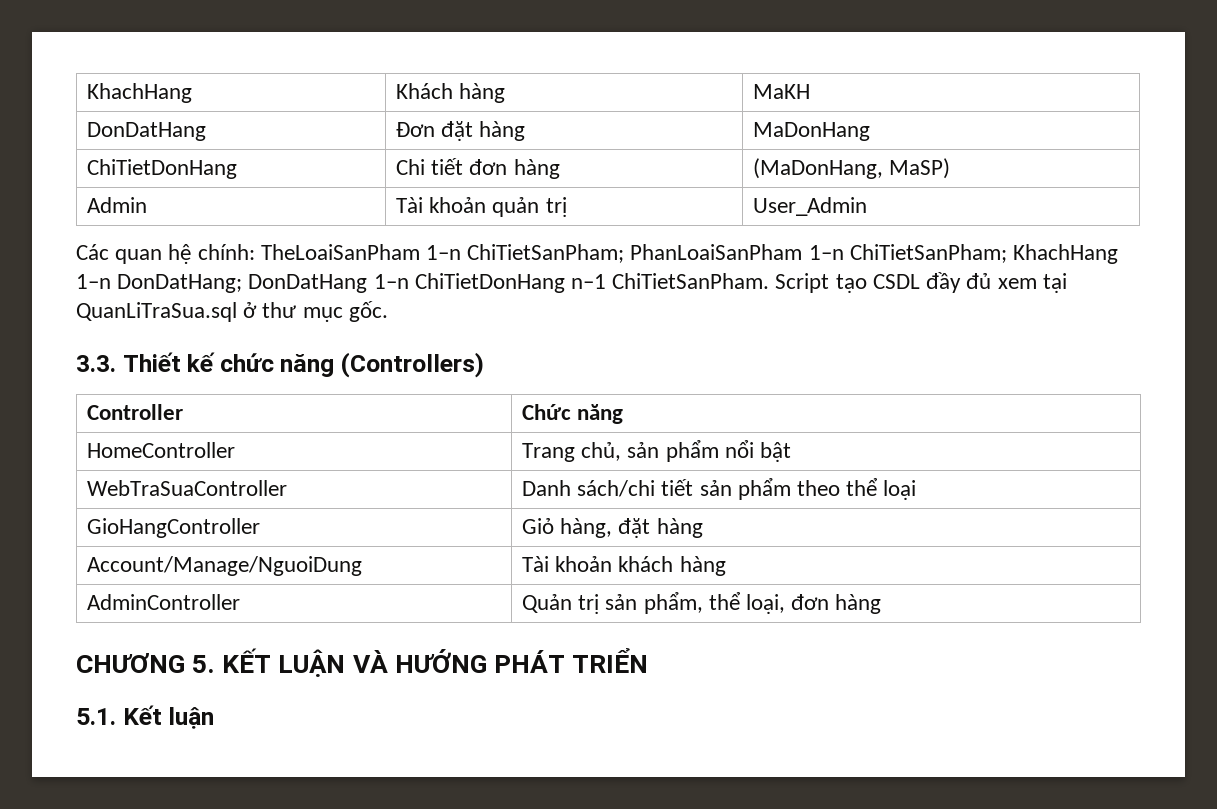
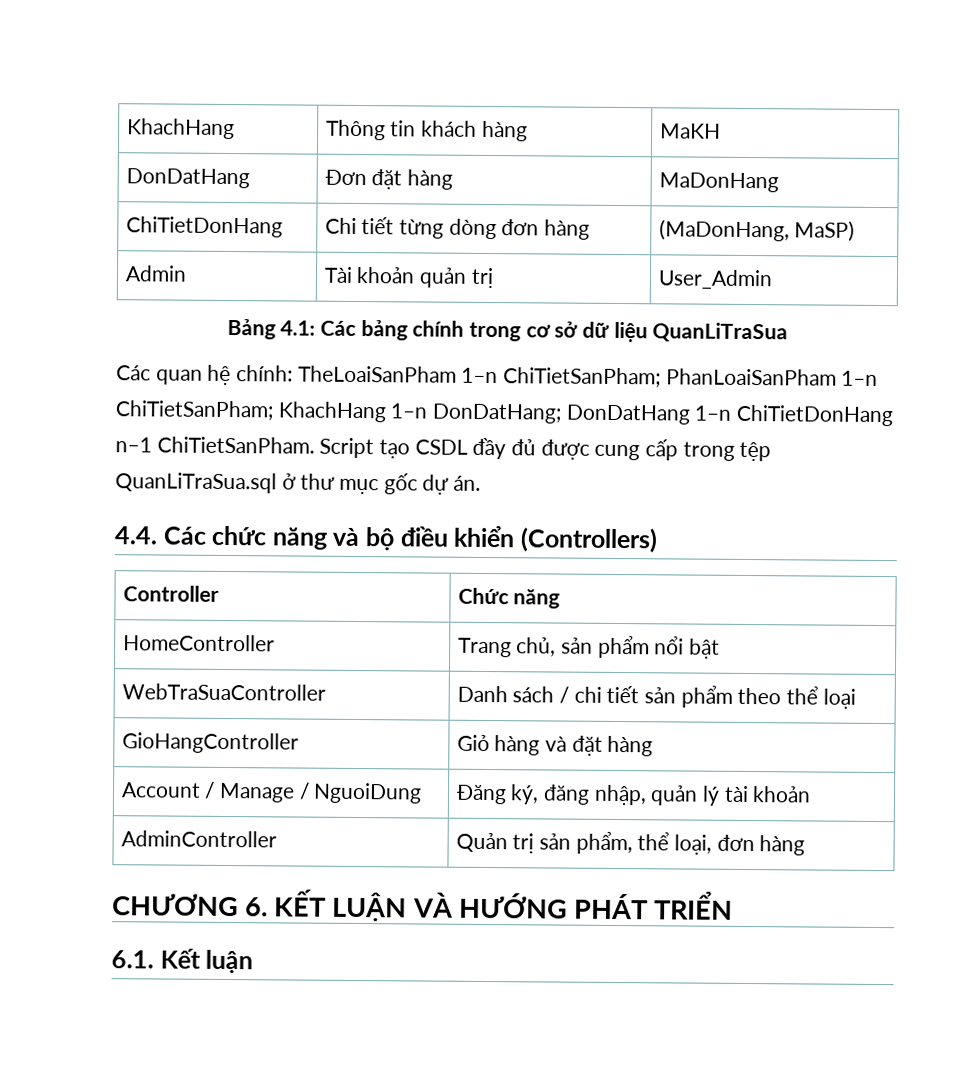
- KhachHang | Khách hàng | MaKH
+ KhachHang | Thông tin khách hàng | MaKH
- ChiTietDonHang | Chi tiết đơn hàng | (MaDonHang, MaSP)
+ ChiTietDonHang | Chi tiết từng dòng đơn hàng | (MaDonHang, MaSP)
+ Bảng 4.1: Các bảng chính trong cơ sở dữ liệu QuanLiTraSua
- Script tạo CSDL đầy đủ xem tại QuanLiTraSua.sql ở thư mục gốc.
- 3.3. Thiết kế chức năng (Controllers)
+ Script tạo CSDL đầy đủ được cung cấp trong tệp QuanLiTraSua.sql ở thư mục gốc dự án.
+ 4.4. Các chức năng và bộ điều khiển (Controllers)
- WebTraSuaController | Danh sách/chi tiết sản phẩm theo thể loại
+ WebTraSuaController | Danh sách / chi tiết sản phẩm theo thể loại
- GioHangController | Giỏ hàng, đặt hàng
+ GioHangController | Giỏ hàng và đặt hàng
- Account/Manage/NguoiDung | Tài khoản khách hàng
+ Account / Manage / NguoiDung | Đăng ký, đăng nhập, quản lý tài khoản
- CHƯƠNG 5. KẾT LUẬN VÀ HƯỚNG PHÁT TRIỂN
+ CHƯƠNG 6. KẾT LUẬN VÀ HƯỚNG PHÁT TRIỂN
- 5.1. Kết luận
+ 6.1. Kết luận

